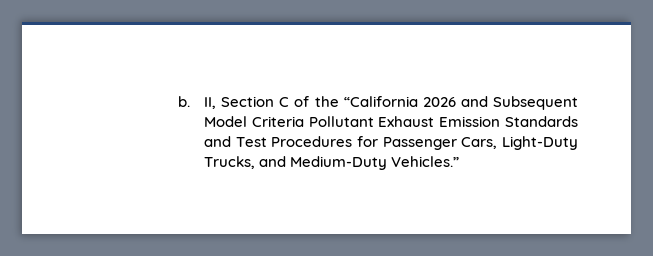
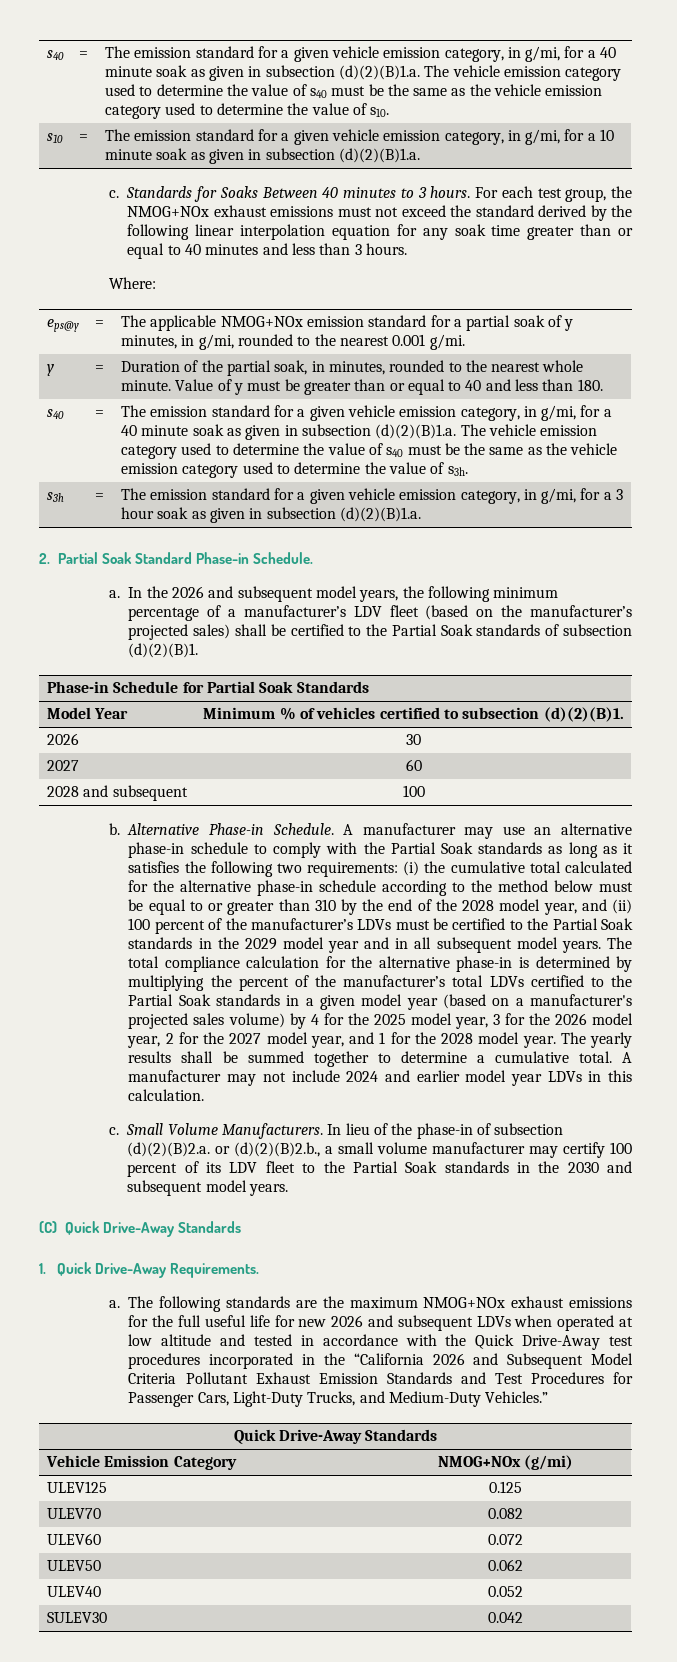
- b. II, Section C of the “California 2026 and Subsequent Model Criteria Pollutant Exhaust Emission Standards and Test Procedures for Passenger Cars, Light-Duty Trucks, and Medium-Duty Vehicles.”
+ s40 | = | The emission standard for a given vehicle emission category, in g/mi, for a 40 minute soak as given in subsection (d)(2)(B)1.a. The vehicle emission category used to determine the value of s40 must be the same as the vehicle emission category used to determine the value of s10.
+ s10 | = | The emission standard for a given vehicle emission category, in g/mi, for a 10 minute soak as given in subsection (d)(2)(B)1.a.
+ c. Standards for Soaks Between 40 minutes to 3 hours. For each test group, the NMOG+NOx exhaust emissions must not exceed the standard derived by the following linear interpolation equation for any soak time greater than or equal to 40 minutes and less than 3 hours.
+ Where:
+ eps@y | = | The applicable NMOG+NOx emission standard for a partial soak of y minutes, in g/mi, rounded to the nearest 0.001 g/mi.
+ y | = | Duration of the partial soak, in minutes, rounded to the nearest whole minute. Value of y must be greater than or equal to 40 and less than 180.
+ s40 | = | The emission standard for a given vehicle emission category, in g/mi, for a 40 minute soak as given in subsection (d)(2)(B)1.a. The vehicle emission category used to determine the value of s40 must be the same as the vehicle emission category used to determine the value of s3h.
+ s3h | = | The emission standard for a given vehicle emission category, in g/mi, for a 3 hour soak as given in subsection (d)(2)(B)1.a.
+ 2. Partial Soak Standard Phase-in Schedule.
+ a. In the 2026 and subsequent model years, the following minimum percentage of a manufacturer’s LDV fleet (based on the manufacturer’s projected sales) shall be certified to the Partial Soak standards of subsection (d)(2)(B)1.
+ Phase-in Schedule for Partial Soak Standards
+ Model Year | Minimum % of vehicles certified to subsection (d)(2)(B)1.
+ 2026 | 30
+ 2027 | 60
+ 2028 and subsequent | 100
+ b. Alternative Phase-in Schedule. A manufacturer may use an alternative phase-in schedule to comply with the Partial Soak standards as long as it satisfies the following two requirements: (i) the cumulative total calculated for the alternative phase-in schedule according to the method below must be equal to or greater than 310 by the end of the 2028 model year, and (ii) 100 percent of the manufacturer’s LDVs must be certified to the Partial Soak standards in the 2029 model year and in all subsequent model years. The total compliance calculation for the alternative phase-in is determined by multiplying the percent of the manufacturer’s total LDVs certified to the Partial Soak standards in a given model year (based on a manufacturer's projected sales volume) by 4 for the 2025 model year, 3 for the 2026 model year, 2 for the 2027 model year, and 1 for the 2028 model year. The yearly results shall be summed together to determine a cumulative total. A manufacturer may not include 2024 and earlier model year LDVs in this calculation.
+ c. Small Volume Manufacturers. In lieu of the phase-in of subsection (d)(2)(B)2.a. or (d)(2)(B)2.b., a small volume manufacturer may certify 100 percent of its LDV fleet to the Partial Soak standards in the 2030 and subsequent model years.
+ (C) Quick Drive-Away Standards
+ 1. Quick Drive-Away Requirements.
+ a. The following standards are the maximum NMOG+NOx exhaust emissions for the full useful life for new 2026 and subsequent LDVs when operated at low altitude and tested in accordance with the Quick Drive-Away test procedures incorporated in the “California 2026 and Subsequent Model Criteria Pollutant Exhaust Emission Standards and Test Procedures for Passenger Cars, Light-Duty Trucks, and Medium-Duty Vehicles.”
+ Quick Drive-Away Standards
+ Vehicle Emission Category | NMOG+NOx (g/mi)
+ ULEV125 | 0.125
+ ULEV70 | 0.082
+ ULEV60 | 0.072
+ ULEV50 | 0.062
+ ULEV40 | 0.052
+ SULEV30 | 0.042

